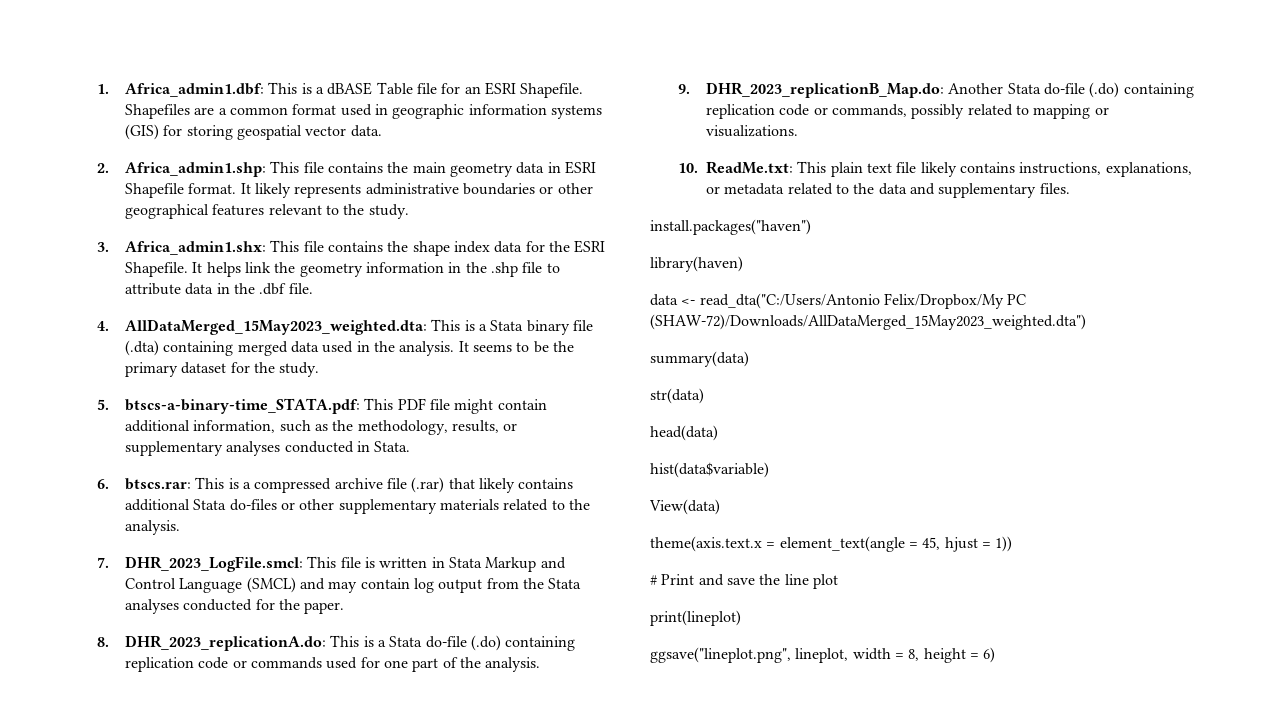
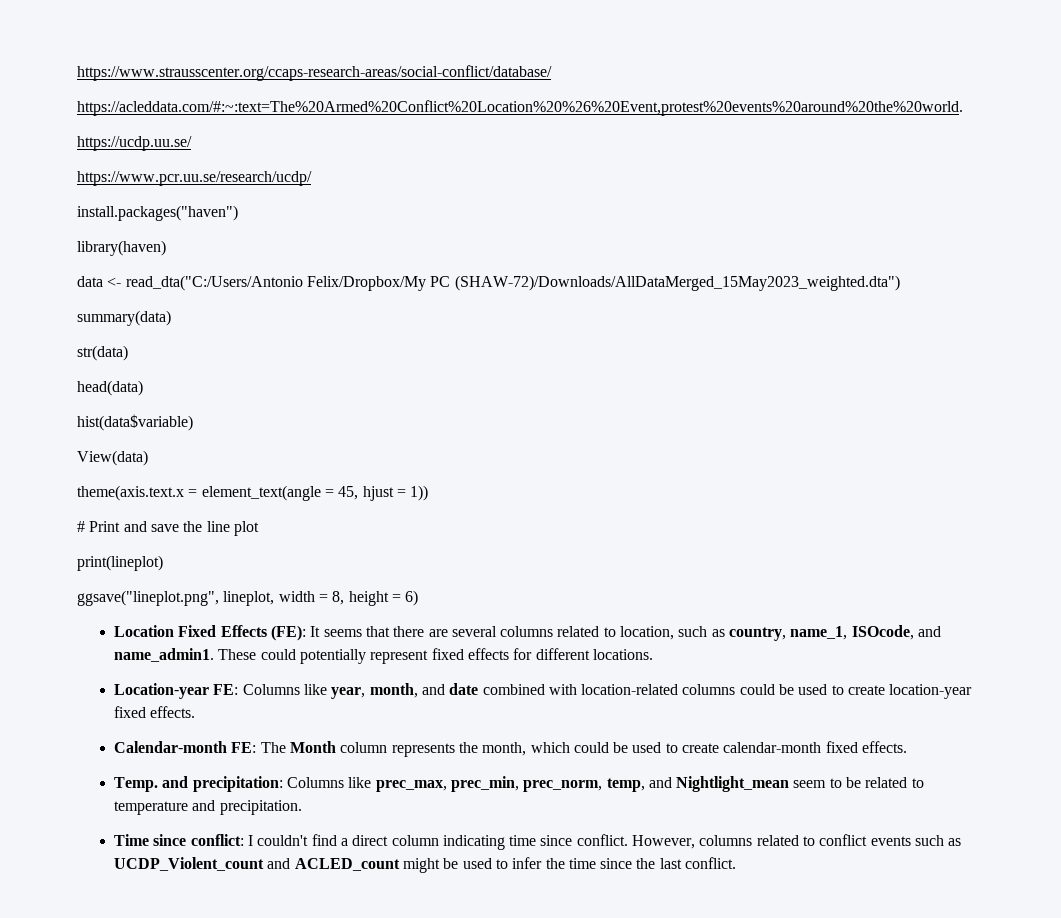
- 1. Africa_admin1.dbf: This is a dBASE Table file for an ESRI Shapefile. Shapefiles are a common format used in geographic information systems (GIS) for storing geospatial vector data.
- 2. Africa_admin1.shp: This file contains the main geometry data in ESRI Shapefile format. It likely represents administrative boundaries or other geographical features relevant to the study.
- 3. Africa_admin1.shx: This file contains the shape index data for the ESRI Shapefile. It helps link the geometry information in the .shp file to attribute data in the .dbf file.
- 4. AllDataMerged_15May2023_weighted.dta: This is a Stata binary file (.dta) containing merged data used in the analysis. It seems to be the primary dataset for the study.
- 5. btscs-a-binary-time_STATA.pdf: This PDF file might contain additional information, such as the methodology, results, or supplementary analyses conducted in Stata.
- 6. btscs.rar: This is a compressed archive file (.rar) that likely contains additional Stata do-files or other supplementary materials related to the analysis.
- 7. DHR_2023_LogFile.smcl: This file is written in Stata Markup and Control Language (SMCL) and may contain log output from the Stata analyses conducted for the paper.
- 8. DHR_2023_replicationA.do: This is a Stata do-file (.do) containing replication code or commands used for one part of the analysis.
- 9. DHR_2023_replicationB_Map.do: Another Stata do-file (.do) containing replication code or commands, possibly related to mapping or visualizations.
- 10. ReadMe.txt: This plain text file likely contains instructions, explanations, or metadata related to the data and supplementary files.
+ https://www.strausscenter.org/ccaps-research-areas/social-conflict/database/
+ https://acleddata.com/#:~:text=The%20Armed%20Conflict%20Location%20%26%20Event,protest%20events%20around%20the%20world.
+ https://ucdp.uu.se/
+ https://www.pcr.uu.se/research/ucdp/
+ Location Fixed Effects (FE): It seems that there are several columns related to location, such as country, name_1, ISOcode, and name_admin1. These could potentially represent fixed effects for different locations.
+ Location-year FE: Columns like year, month, and date combined with location-related columns could be used to create location-year fixed effects.
+ Calendar-month FE: The Month column represents the month, which could be used to create calendar-month fixed effects.
+ Temp. and precipitation: Columns like prec_max, prec_min, prec_norm, temp, and Nightlight_mean seem to be related to temperature and precipitation.
+ Time since conflict: I couldn't find a direct column indicating time since conflict. However, columns related to conflict events such as UCDP_Violent_count and ACLED_count might be used to infer the time since the last conflict.

